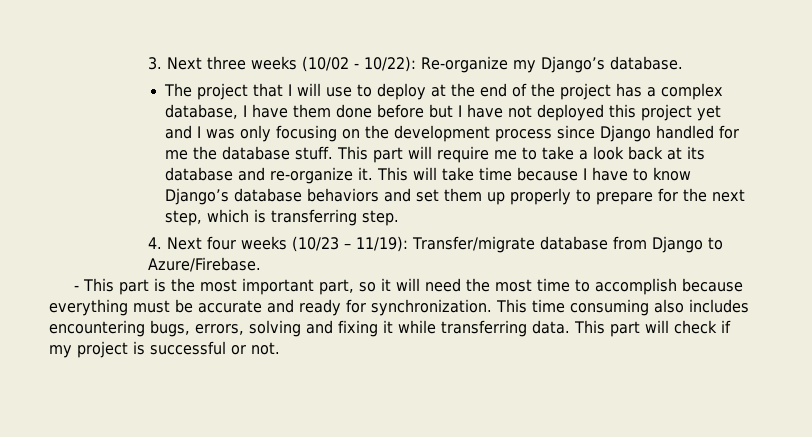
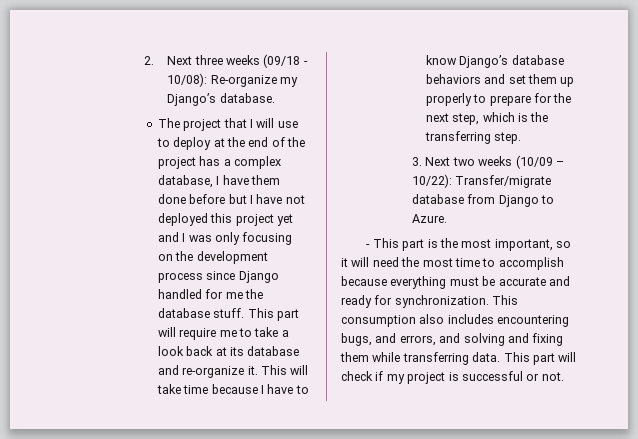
- 3. Next three weeks (10/02 - 10/22): Re-organize my Django’s database.
+ 2. Next three weeks (09/18 - 10/08): Re-organize my Django’s database.
- This will take time because I have to know Django’s database behaviors and set them up properly to prepare for the next step, which is transferring step.
+ This will take time because I have to know Django’s database behaviors and set them up properly to prepare for the next step, which is the transferring step.
- 4. Next four weeks (10/23 – 11/19): Transfer/migrate database from Django to Azure/Firebase.
+ 3. Next two weeks (10/09 – 10/22): Transfer/migrate database from Django to Azure.
- - This part is the most important part, so it will need the most time to accomplish because everything must be accurate and ready for synchronization.
+ - This part is the most important, so it will need the most time to accomplish because everything must be accurate and ready for synchronization.
- This time consuming also includes encountering bugs, errors, solving and fixing it while transferring data.
+ This consumption also includes encountering bugs, and errors, and solving and fixing them while transferring data.

